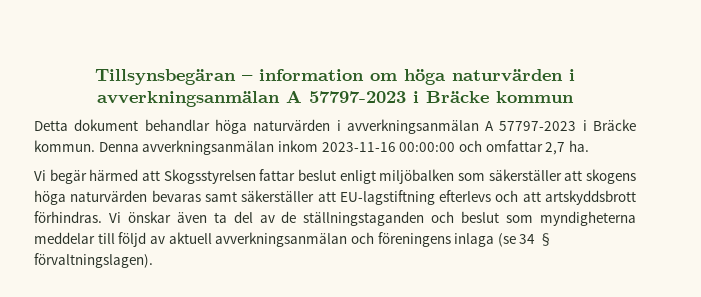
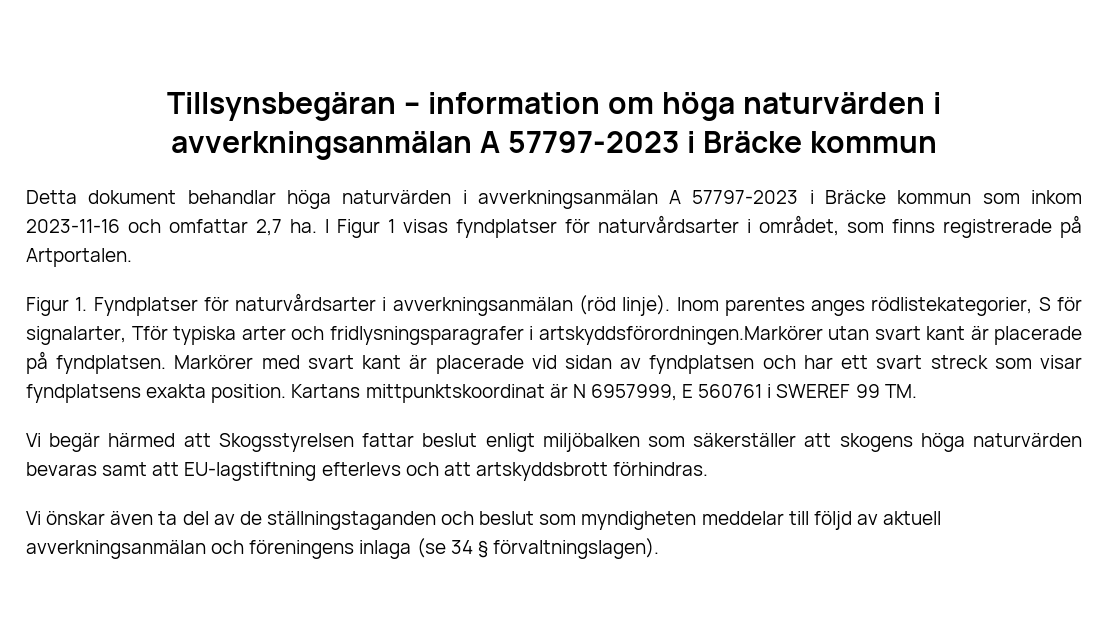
- Detta dokument behandlar höga naturvärden i avverkningsanmälan A 57797-2023 i Bräcke kommun. Denna avverkningsanmälan inkom 2023-11-16 00:00:00 och omfattar 2,7 ha.
+ Detta dokument behandlar höga naturvärden i avverkningsanmälan A 57797-2023 i Bräcke kommun som inkom 2023-11-16 och omfattar 2,7 ha. I Figur 1 visas fyndplatser för naturvårdsarter i området, som finns registrerade på Artportalen.
+ Figur 1. Fyndplatser för naturvårdsarter i avverkningsanmälan (röd linje). Inom parentes anges rödlistekategorier, S för signalarter, Tför typiska arter och fridlysningsparagrafer i artskyddsförordningen.Markörer utan svart kant är placerade på fyndplatsen. Markörer med svart kant är placerade vid sidan av fyndplatsen och har ett svart streck som visar fyndplatsens exakta position. Kartans mittpunktskoordinat är N 6957999, E 560761 i SWEREF 99 TM.
- Vi begär härmed att Skogsstyrelsen fattar beslut enligt miljöbalken som säkerställer att skogens höga naturvärden bevaras samt säkerställer att EU-lagstiftning efterlevs och att artskyddsbrott förhindras. Vi önskar även ta del av de ställningstaganden och beslut som myndigheterna meddelar till följd av aktuell avverkningsanmälan och föreningens inlaga (se 34 § förvaltningslagen).
+ Vi begär härmed att Skogsstyrelsen fattar beslut enligt miljöbalken som säkerställer att skogens höga naturvärden bevaras samt att EU-lagstiftning efterlevs och att artskyddsbrott förhindras.
+ Vi önskar även ta del av de ställningstaganden och beslut som myndigheten meddelar till följd av aktuell avverkningsanmälan och föreningens inlaga (se 34 § förvaltningslagen).

